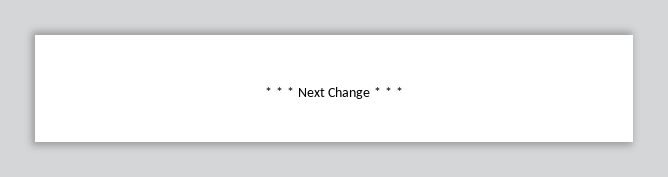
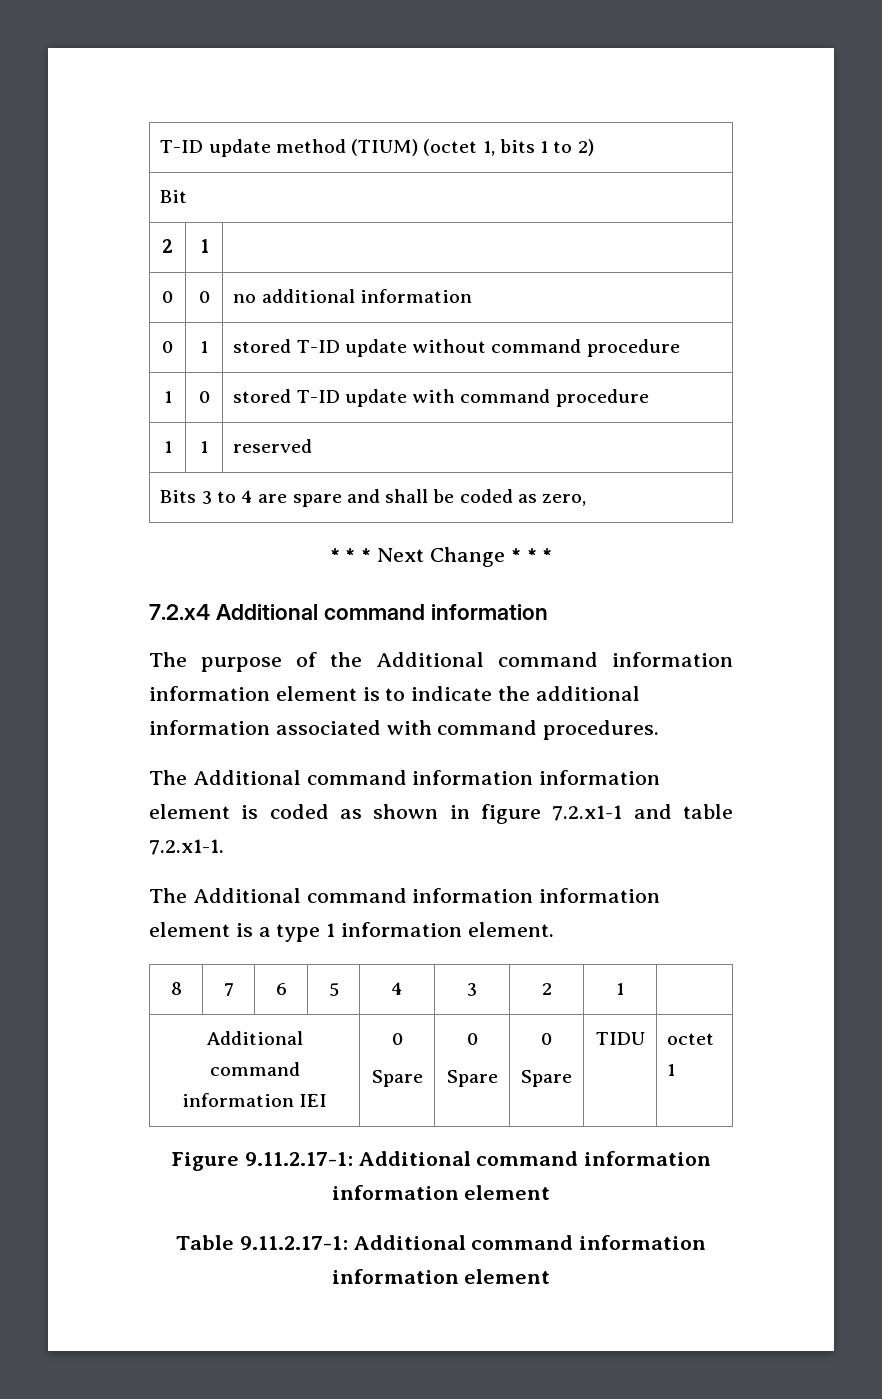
+ T-ID update method (TIUM) (octet 1, bits 1 to 2)
+ Bit
+ 2 | 1 |
+ 0 | 0 | no additional information
+ 0 | 1 | stored T-ID update without command procedure
+ 1 | 0 | stored T-ID update with command procedure
+ 1 | 1 | reserved
+ Bits 3 to 4 are spare and shall be coded as zero,
+ 7.2.x4 Additional command information
+ The purpose of the Additional command information information element is to indicate the additional information associated with command procedures.
+ The Additional command information information element is coded as shown in figure 7.2.x1-1 and table 7.2.x1-1.
+ The Additional command information information element is a type 1 information element.
+ 8 | 7 | 6 | 5 | 4 | 3 | 2 | 1 |
+ Additional command information IEI | 0
+ Spare | 0
+ Spare | 0
+ Spare | TIDU | octet 1
+ Figure 9.11.2.17-1: Additional command information information element
+ Table 9.11.2.17-1: Additional command information information element

